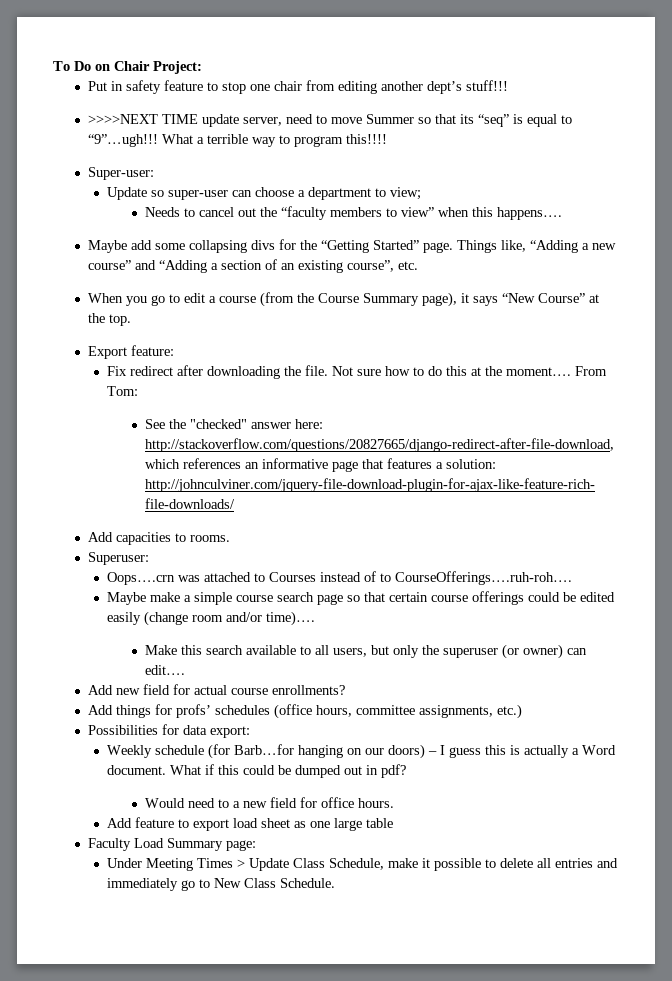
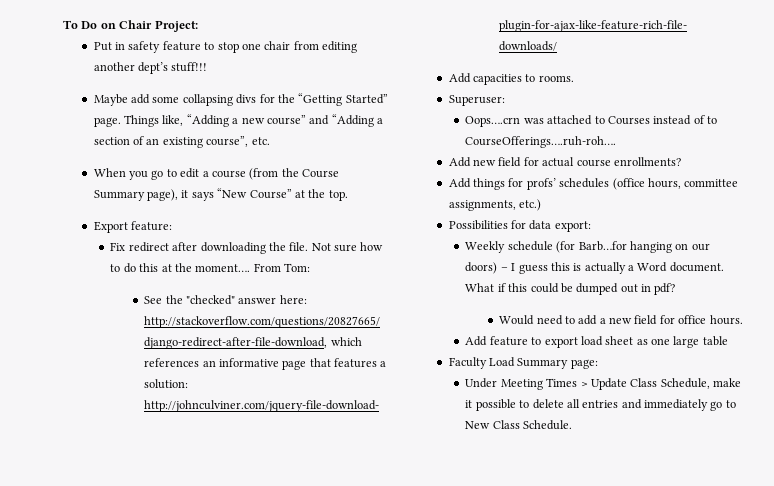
- >>>>NEXT TIME update server, need to move Summer so that its “seq” is equal to “9”…ugh!!! What a terrible way to program this!!!!
- Super-user:
- Update so super-user can choose a department to view;
- Needs to cancel out the “faculty members to view” when this happens….
- Maybe make a simple course search page so that certain course offerings could be edited easily (change room and/or time)….
- Make this search available to all users, but only the superuser (or owner) can edit….
- Would need to a new field for office hours.
+ Would need to add a new field for office hours.

